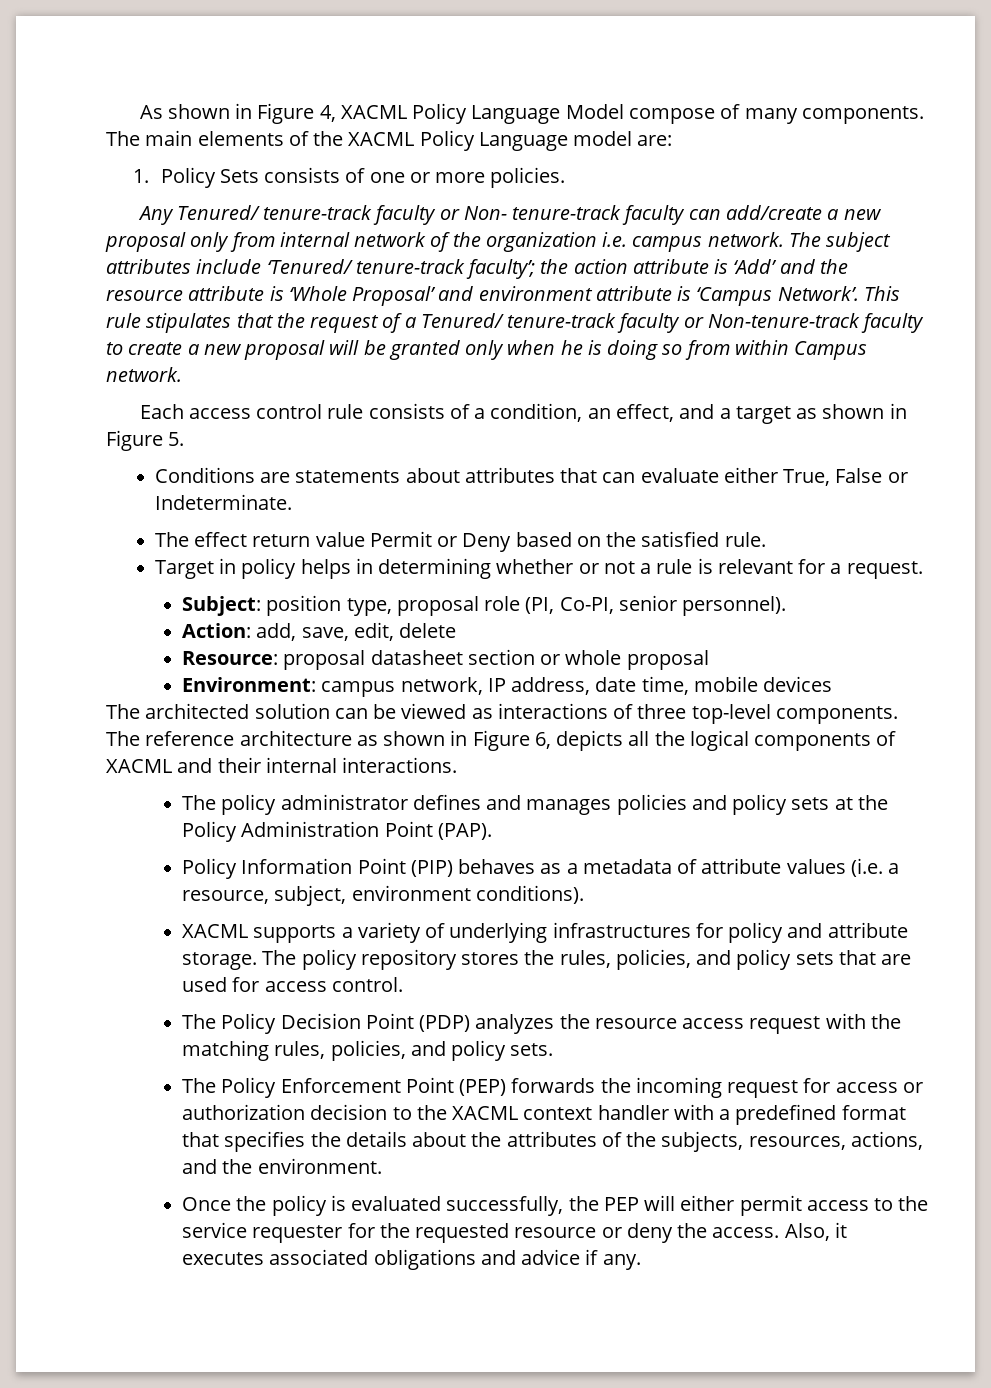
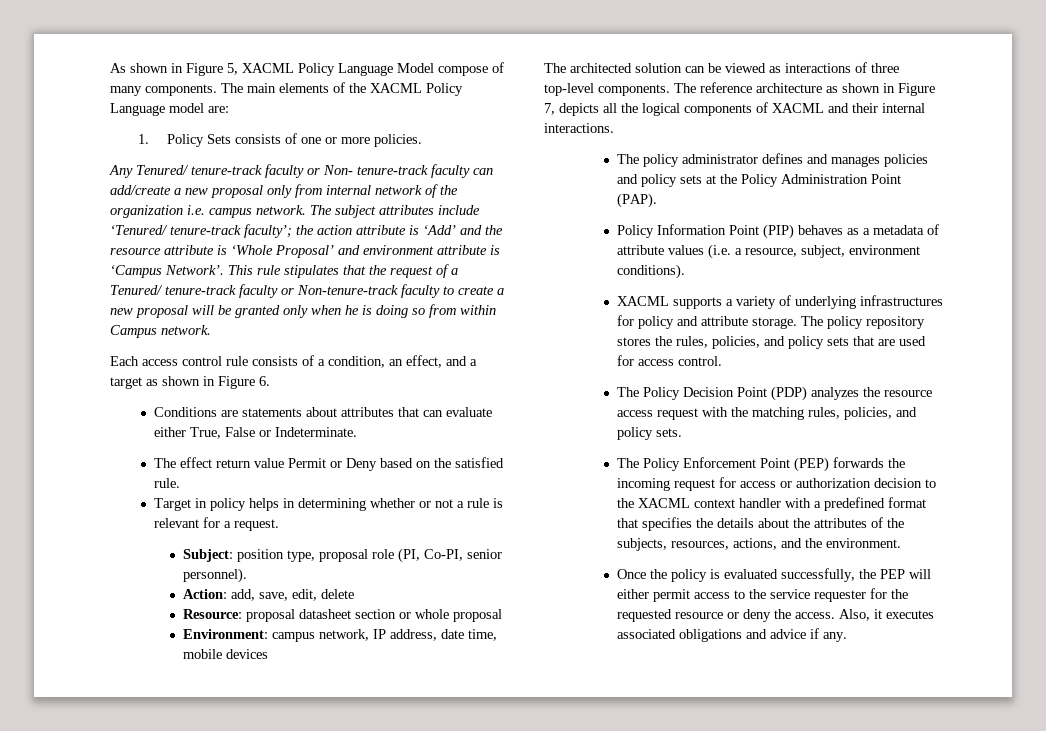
- As shown in Figure 4, XACML Policy Language Model compose of many components.
+ As shown in Figure 5, XACML Policy Language Model compose of many components.
- Each access control rule consists of a condition, an effect, and a target as shown in Figure 5.
+ Each access control rule consists of a condition, an effect, and a target as shown in Figure 6.
- The reference architecture as shown in Figure 6, depicts all the logical components of XACML and their internal interactions.
+ The reference architecture as shown in Figure 7, depicts all the logical components of XACML and their internal interactions.

